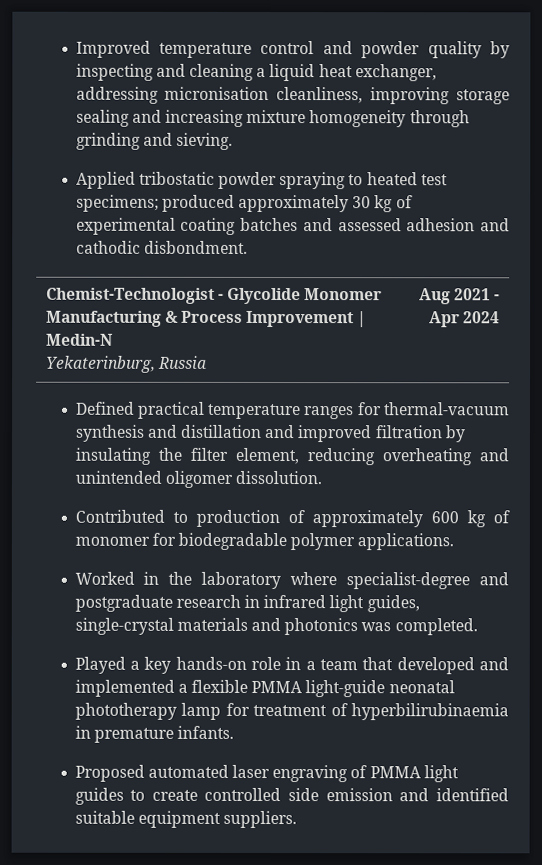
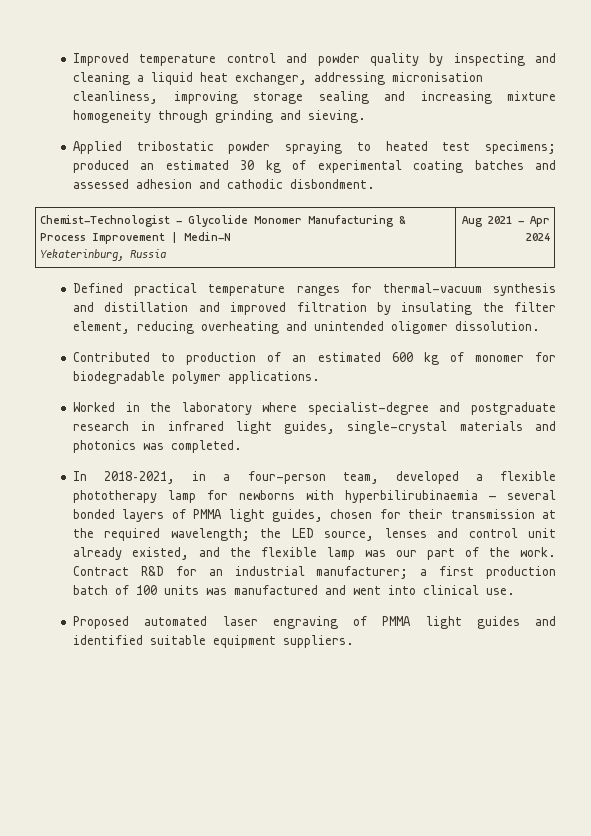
- Applied tribostatic powder spraying to heated test specimens; produced approximately 30 kg of experimental coating batches and assessed adhesion and cathodic disbondment.
+ Applied tribostatic powder spraying to heated test specimens; produced an estimated 30 kg of experimental coating batches and assessed adhesion and cathodic disbondment.
- Contributed to production of approximately 600 kg of monomer for biodegradable polymer applications.
+ Contributed to production of an estimated 600 kg of monomer for biodegradable polymer applications.
- Played a key hands-on role in a team that developed and implemented a flexible PMMA light-guide neonatal phototherapy lamp for treatment of hyperbilirubinaemia in premature infants.
+ In 2018–2021, in a four-person team, developed a flexible phototherapy lamp for newborns with hyperbilirubinaemia — several bonded layers of PMMA light guides, chosen for their transmission at the required wavelength; the LED source, lenses and control unit already existed, and the flexible lamp was our part of the work. Contract R&D for an industrial manufacturer; a first production batch of 100 units was manufactured and went into clinical use.
- Proposed automated laser engraving of PMMA light guides to create controlled side emission and identified suitable equipment suppliers.
+ Proposed automated laser engraving of PMMA light guides and identified suitable equipment suppliers.

